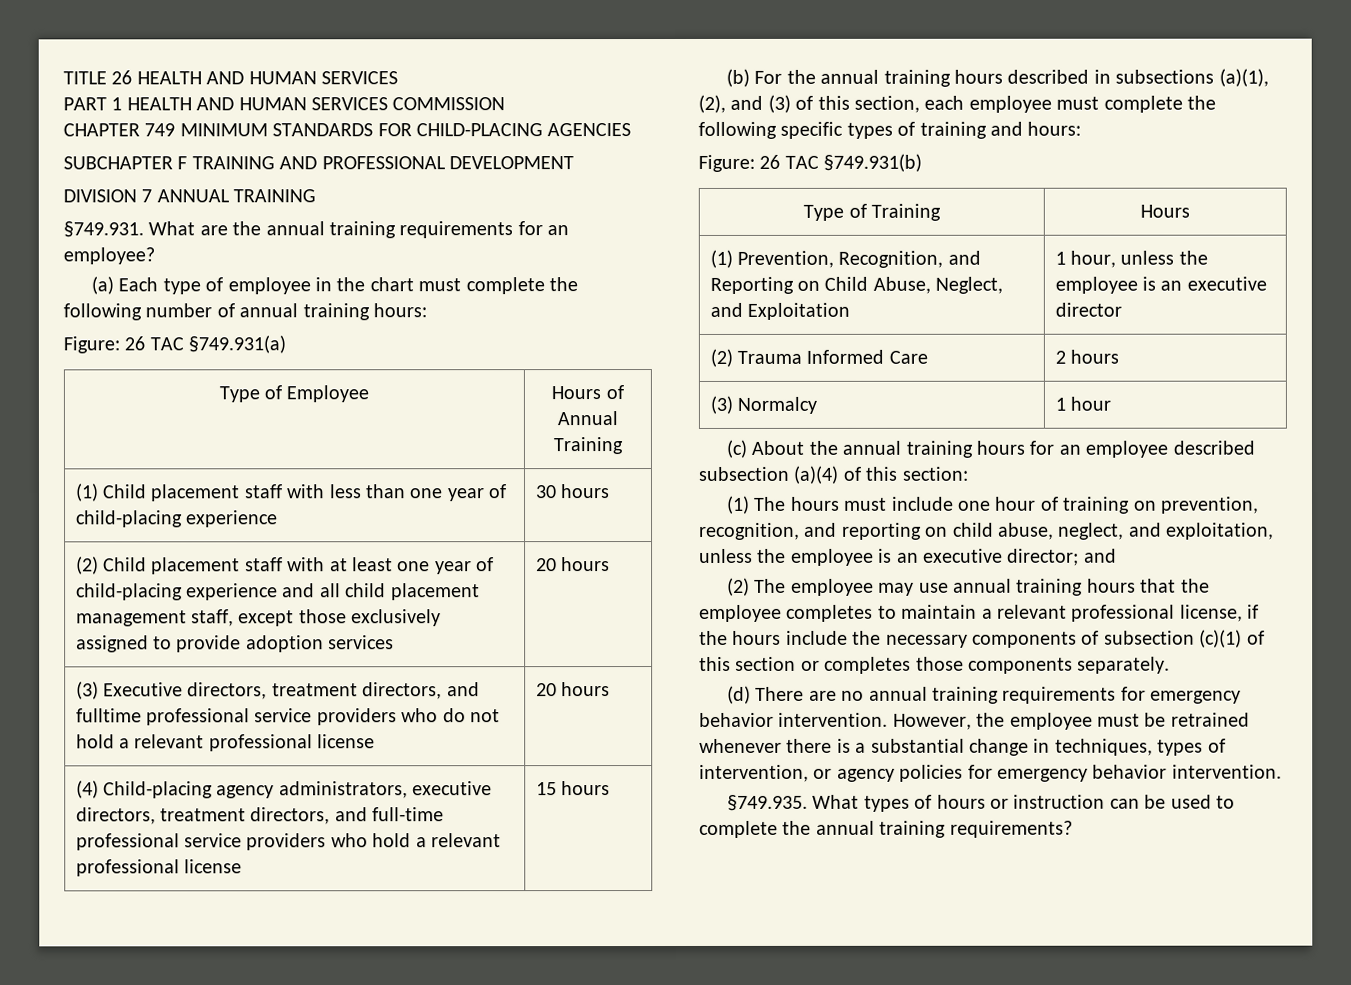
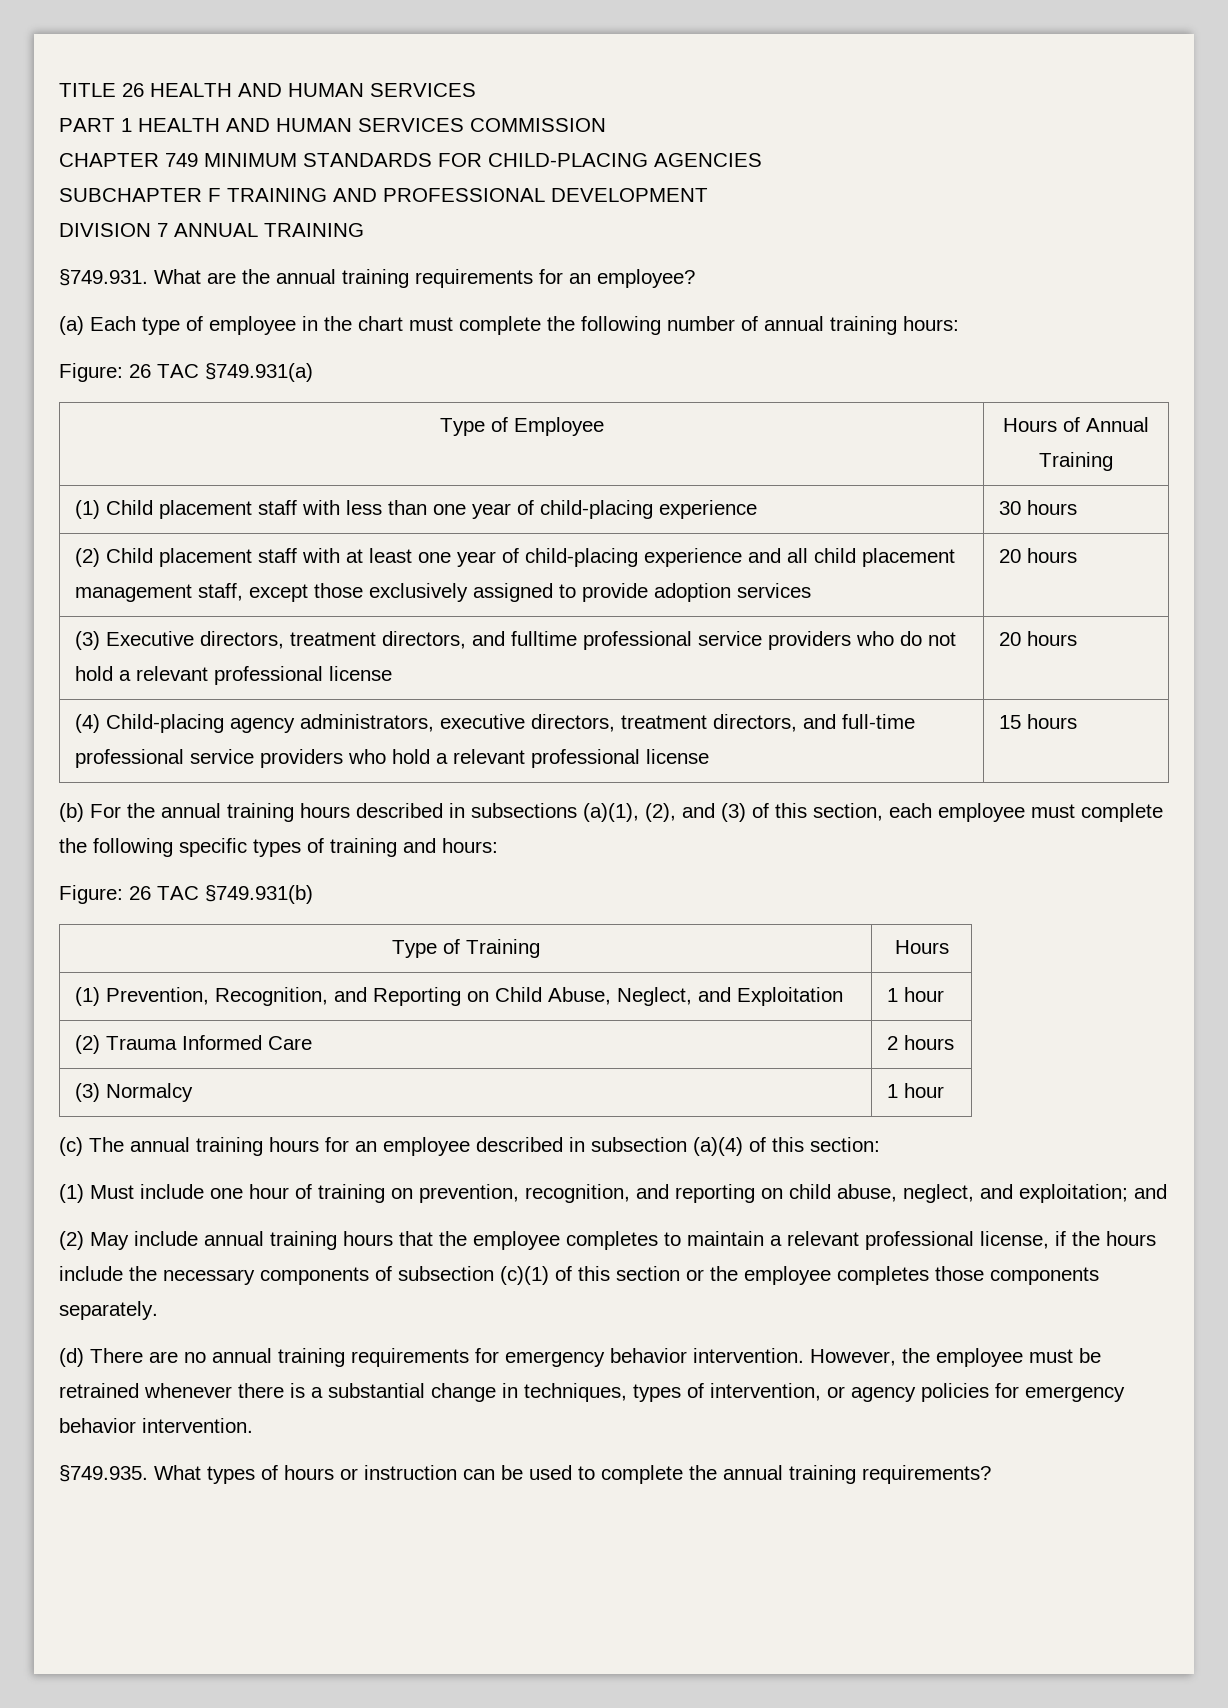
- (1) Prevention, Recognition, and Reporting on Child Abuse, Neglect, and Exploitation | 1 hour, unless the employee is an executive director
+ (1) Prevention, Recognition, and Reporting on Child Abuse, Neglect, and Exploitation | 1 hour
- (c) About the annual training hours for an employee described subsection (a)(4) of this section:
+ (c) The annual training hours for an employee described in subsection (a)(4) of this section:
- (1) The hours must include one hour of training on prevention, recognition, and reporting on child abuse, neglect, and exploitation, unless the employee is an executive director; and
- (2) The employee may use annual training hours that the employee completes to maintain a relevant professional license, if the hours include the necessary components of subsection (c)(1) of this section or completes those components separately.
+ (1) Must include one hour of training on prevention, recognition, and reporting on child abuse, neglect, and exploitation; and
+ (2) May include annual training hours that the employee completes to maintain a relevant professional license, if the hours include the necessary components of subsection (c)(1) of this section or the employee completes those components separately.

